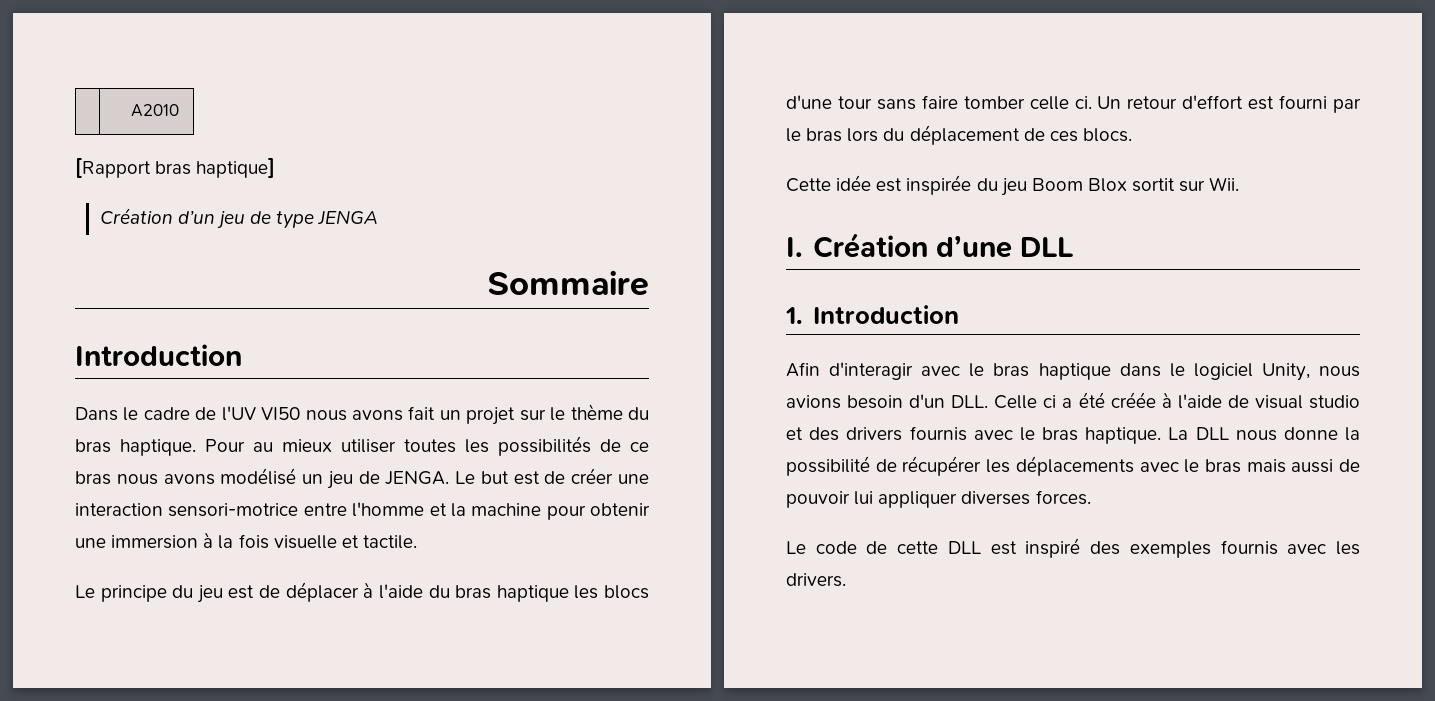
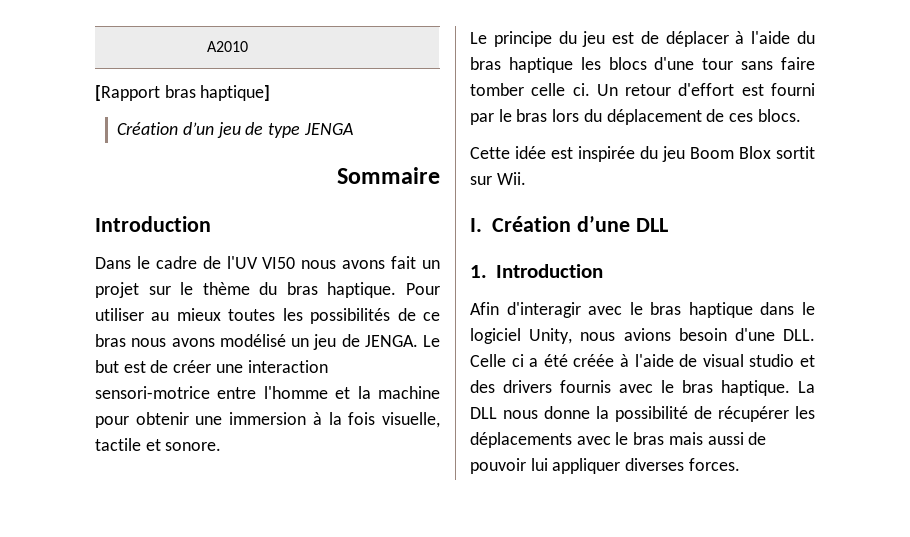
- Pour au mieux utiliser toutes les possibilités de ce bras nous avons modélisé un jeu de JENGA.
+ Pour utiliser au mieux toutes les possibilités de ce bras nous avons modélisé un jeu de JENGA.
- Le but est de créer une interaction sensori-motrice entre l'homme et la machine pour obtenir une immersion à la fois visuelle et tactile.
+ Le but est de créer une interaction sensori-motrice entre l'homme et la machine pour obtenir une immersion à la fois visuelle, tactile et sonore.
- Afin d'interagir avec le bras haptique dans le logiciel Unity, nous avions besoin d'un DLL. Celle ci a été créée à l'aide de visual studio et des drivers fournis avec le bras haptique.
+ Afin d'interagir avec le bras haptique dans le logiciel Unity, nous avions besoin d'une DLL. Celle ci a été créée à l'aide de visual studio et des drivers fournis avec le bras haptique.
- Le code de cette DLL est inspiré des exemples fournis avec les drivers.

